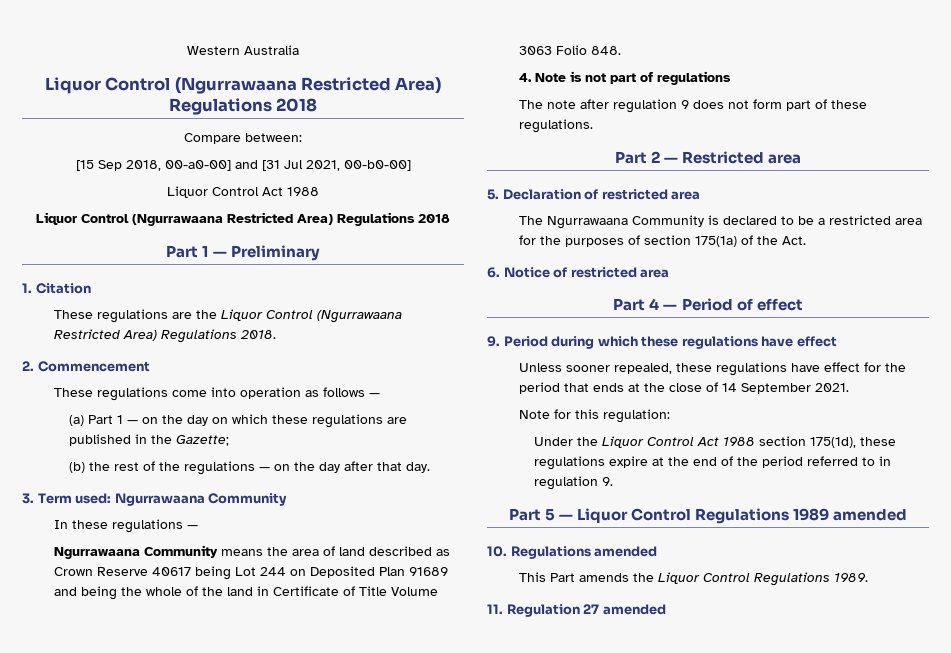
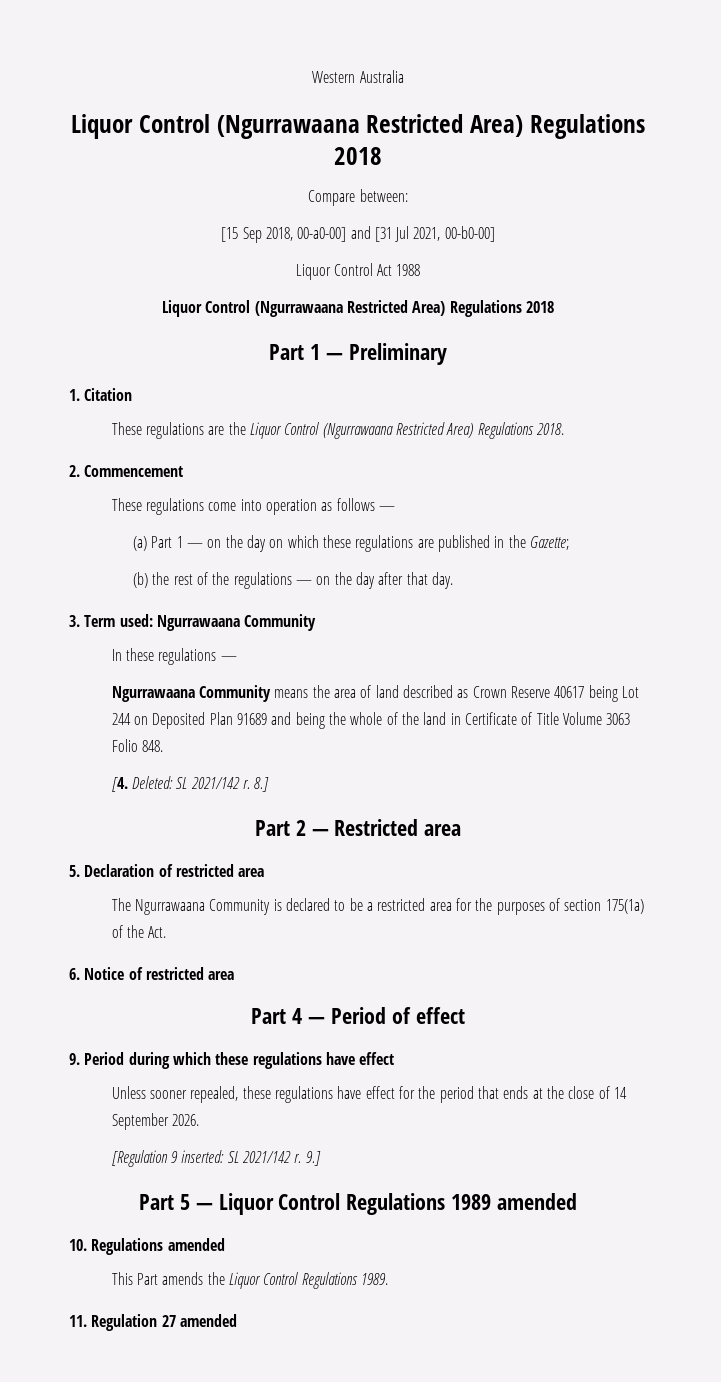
- 4. Note is not part of regulations
- The note after regulation 9 does not form part of these regulations.
+ [4. Deleted: SL 2021/142 r. 8.]
- Unless sooner repealed, these regulations have effect for the period that ends at the close of 14 September 2021.
- Note for this regulation:
- Under the Liquor Control Act 1988 section 175(1d), these regulations expire at the end of the period referred to in regulation 9.
+ Unless sooner repealed, these regulations have effect for the period that ends at the close of 14 September 2026.
+ [Regulation 9 inserted: SL 2021/142 r. 9.]

